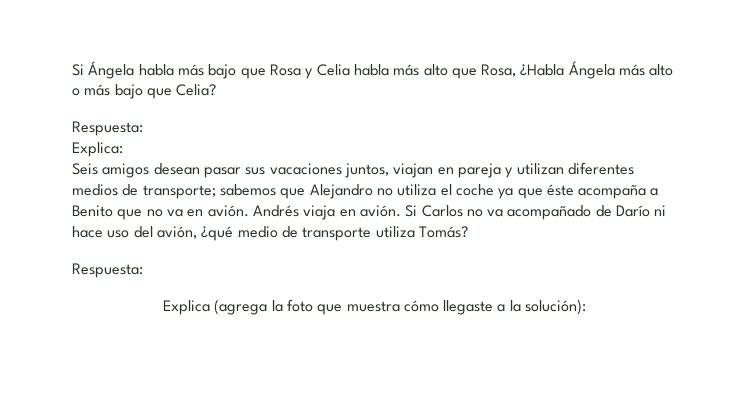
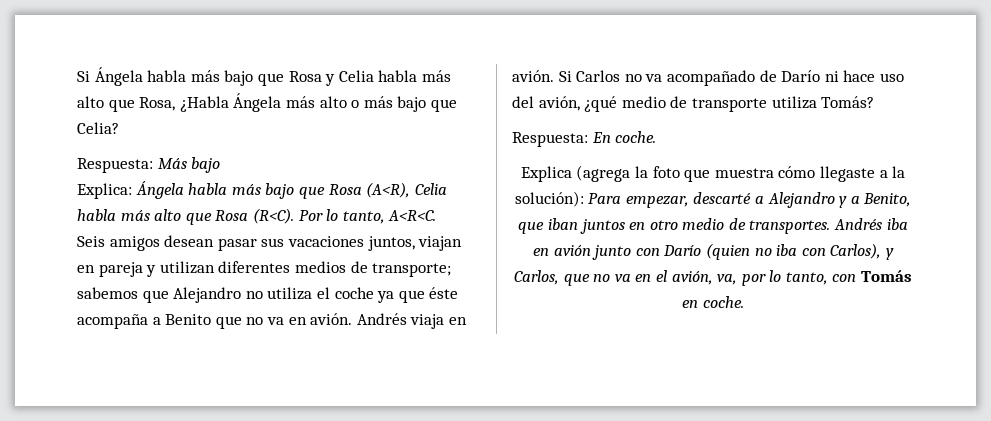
  Si Ángela habla más bajo que Rosa y Celia habla más alto que Rosa, ¿Habla Ángela más alto o más bajo que Celia?
- Respuesta:
+ Respuesta: Más bajo
- Explica:
+ Explica: Ángela habla más bajo que Rosa (A<R), Celia habla más alto que Rosa (R<C). Por lo tanto, A<R<C.
  Si Carlos no va acompañado de Darío ni hace uso del avión, ¿qué medio de transporte utiliza Tomás?
- Respuesta:
+ Respuesta: En coche.
- Explica (agrega la foto que muestra cómo llegaste a la solución):
+ Explica (agrega la foto que muestra cómo llegaste a la solución): Para empezar, descarté a Alejandro y a Benito, que iban juntos en otro medio de transportes. Andrés iba en avión junto con Darío (quien no iba con Carlos), y Carlos, que no va en el avión, va, por lo tanto, con Tomás en coche.

